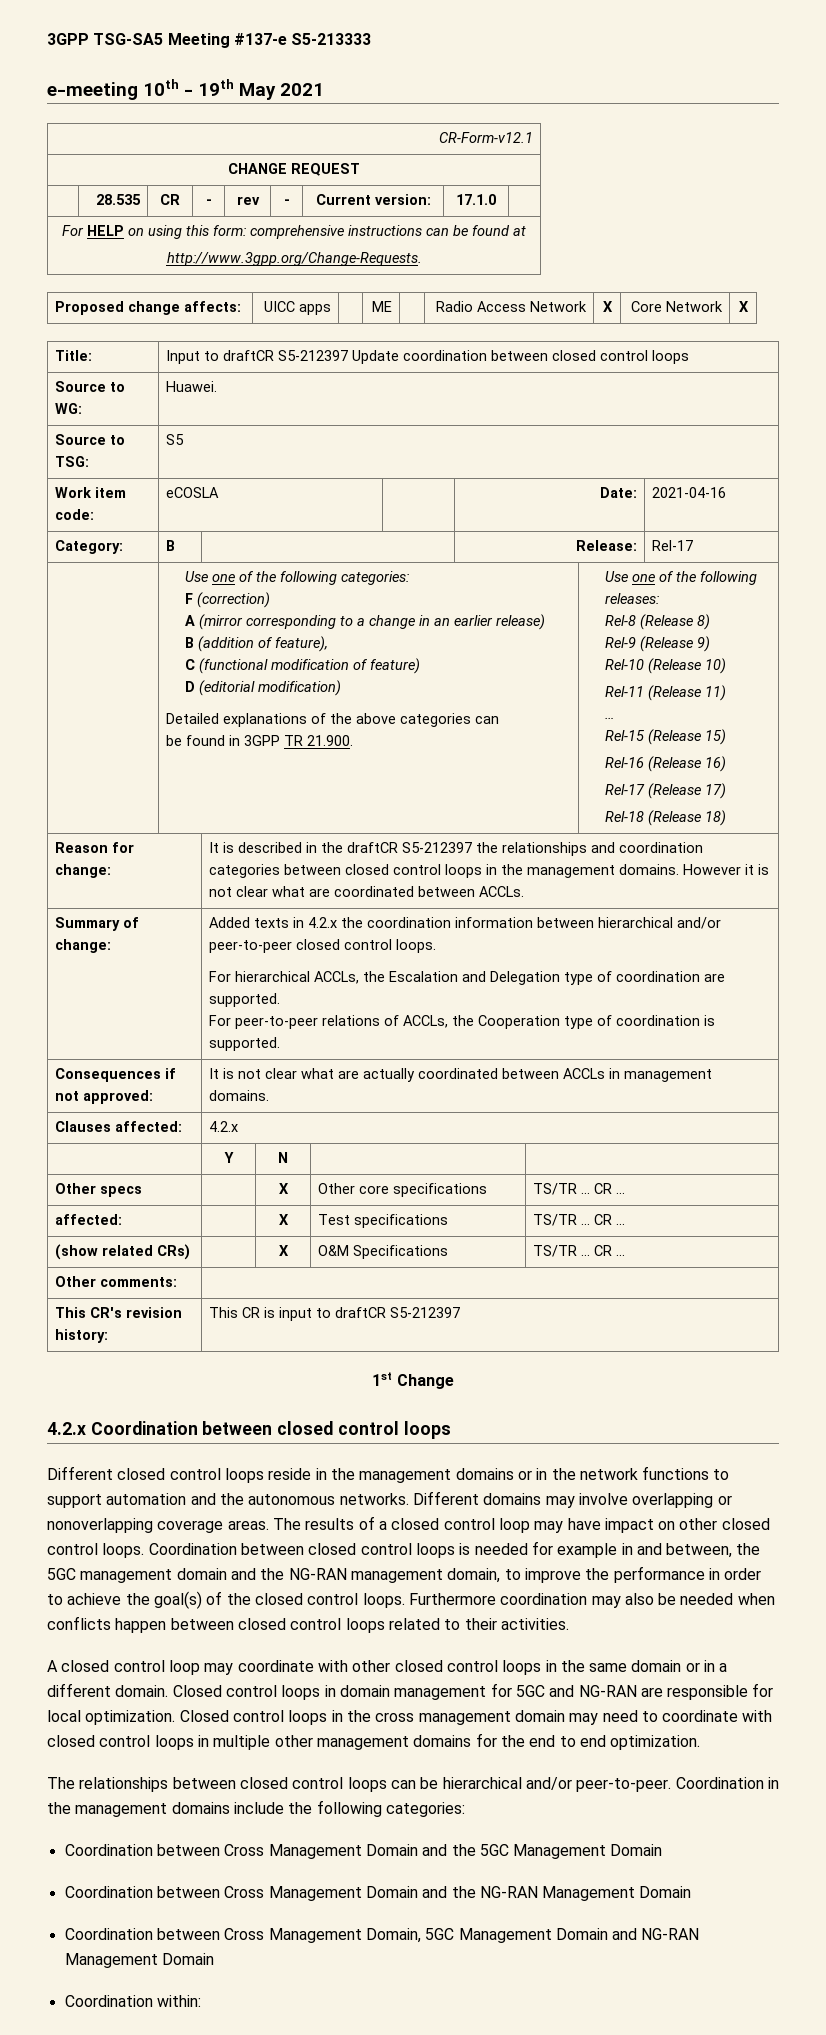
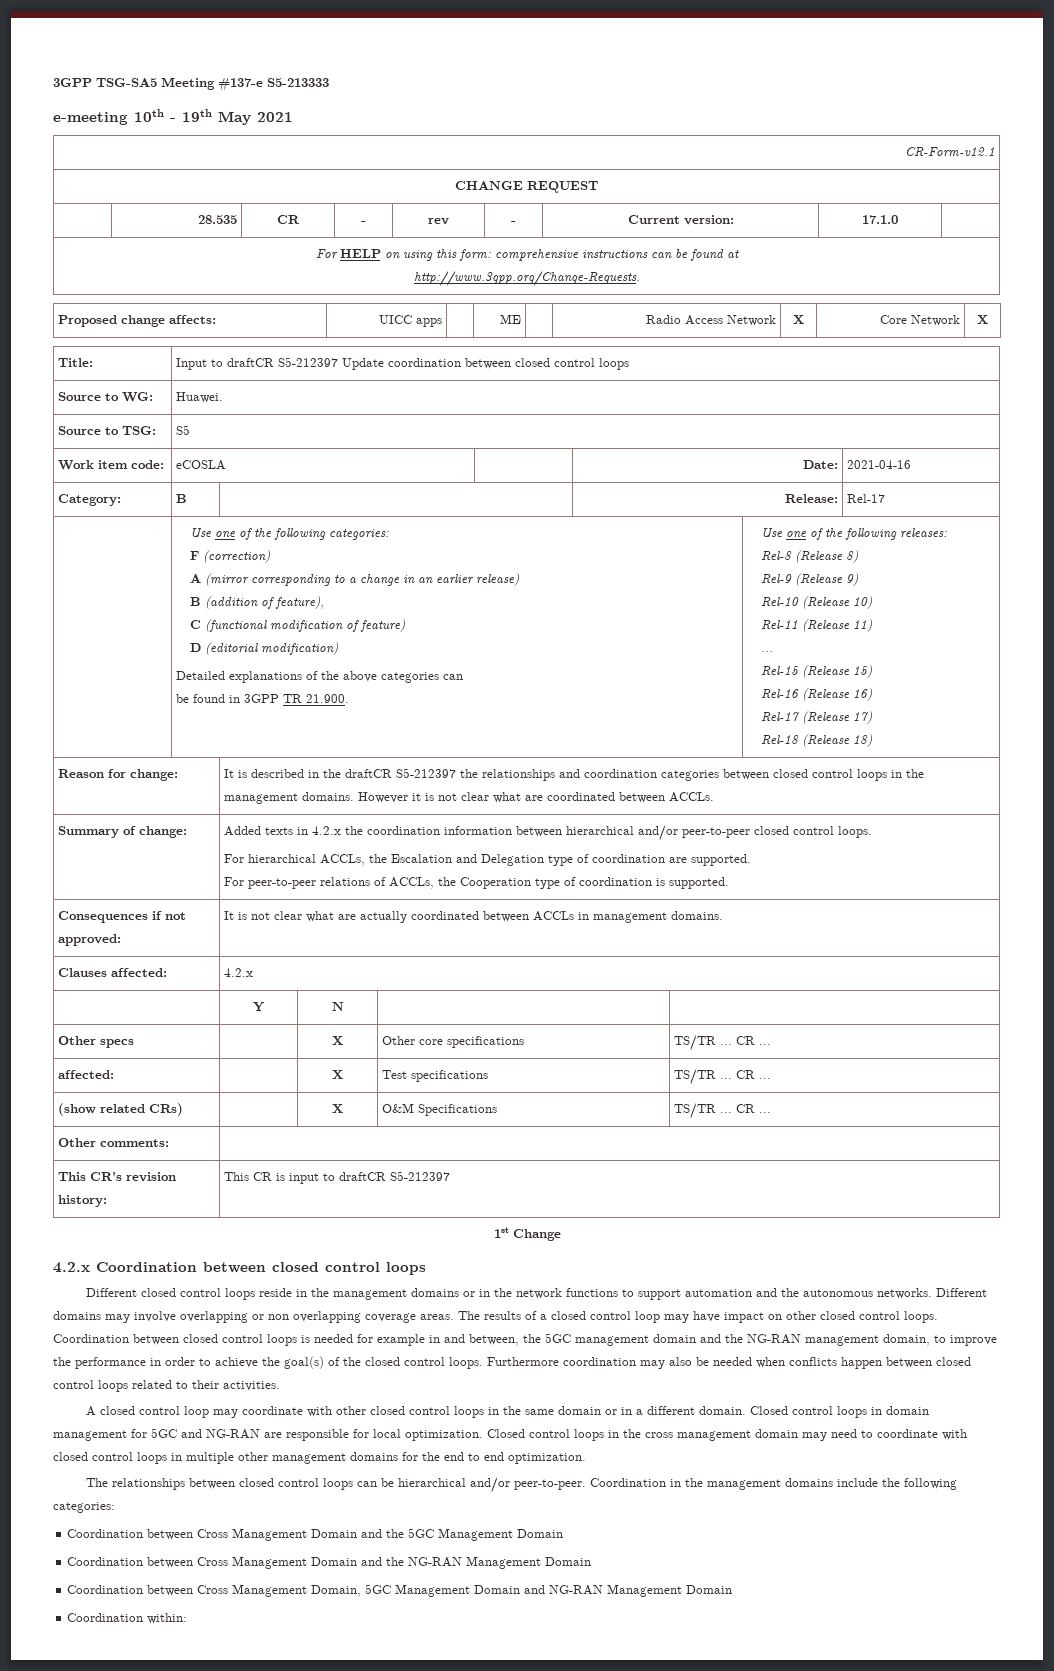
- Different domains may involve overlapping or nonoverlapping coverage areas.
+ Different domains may involve overlapping or non overlapping coverage areas.

